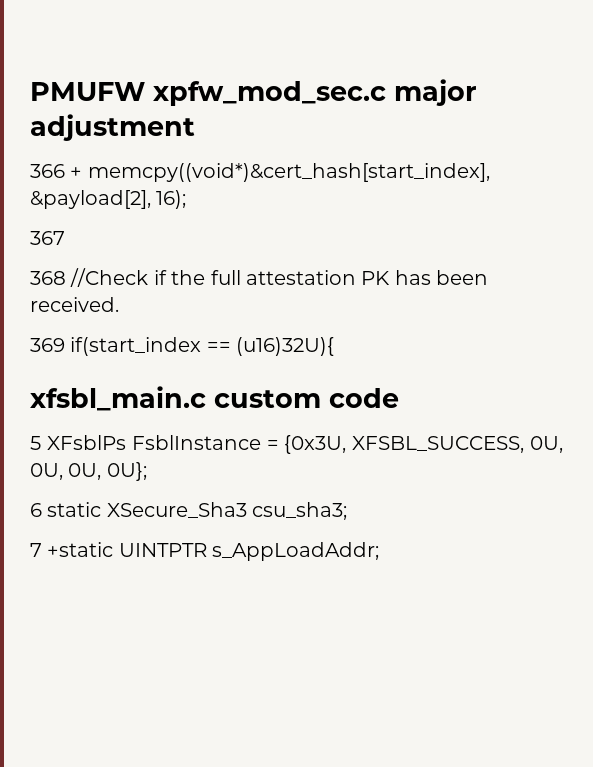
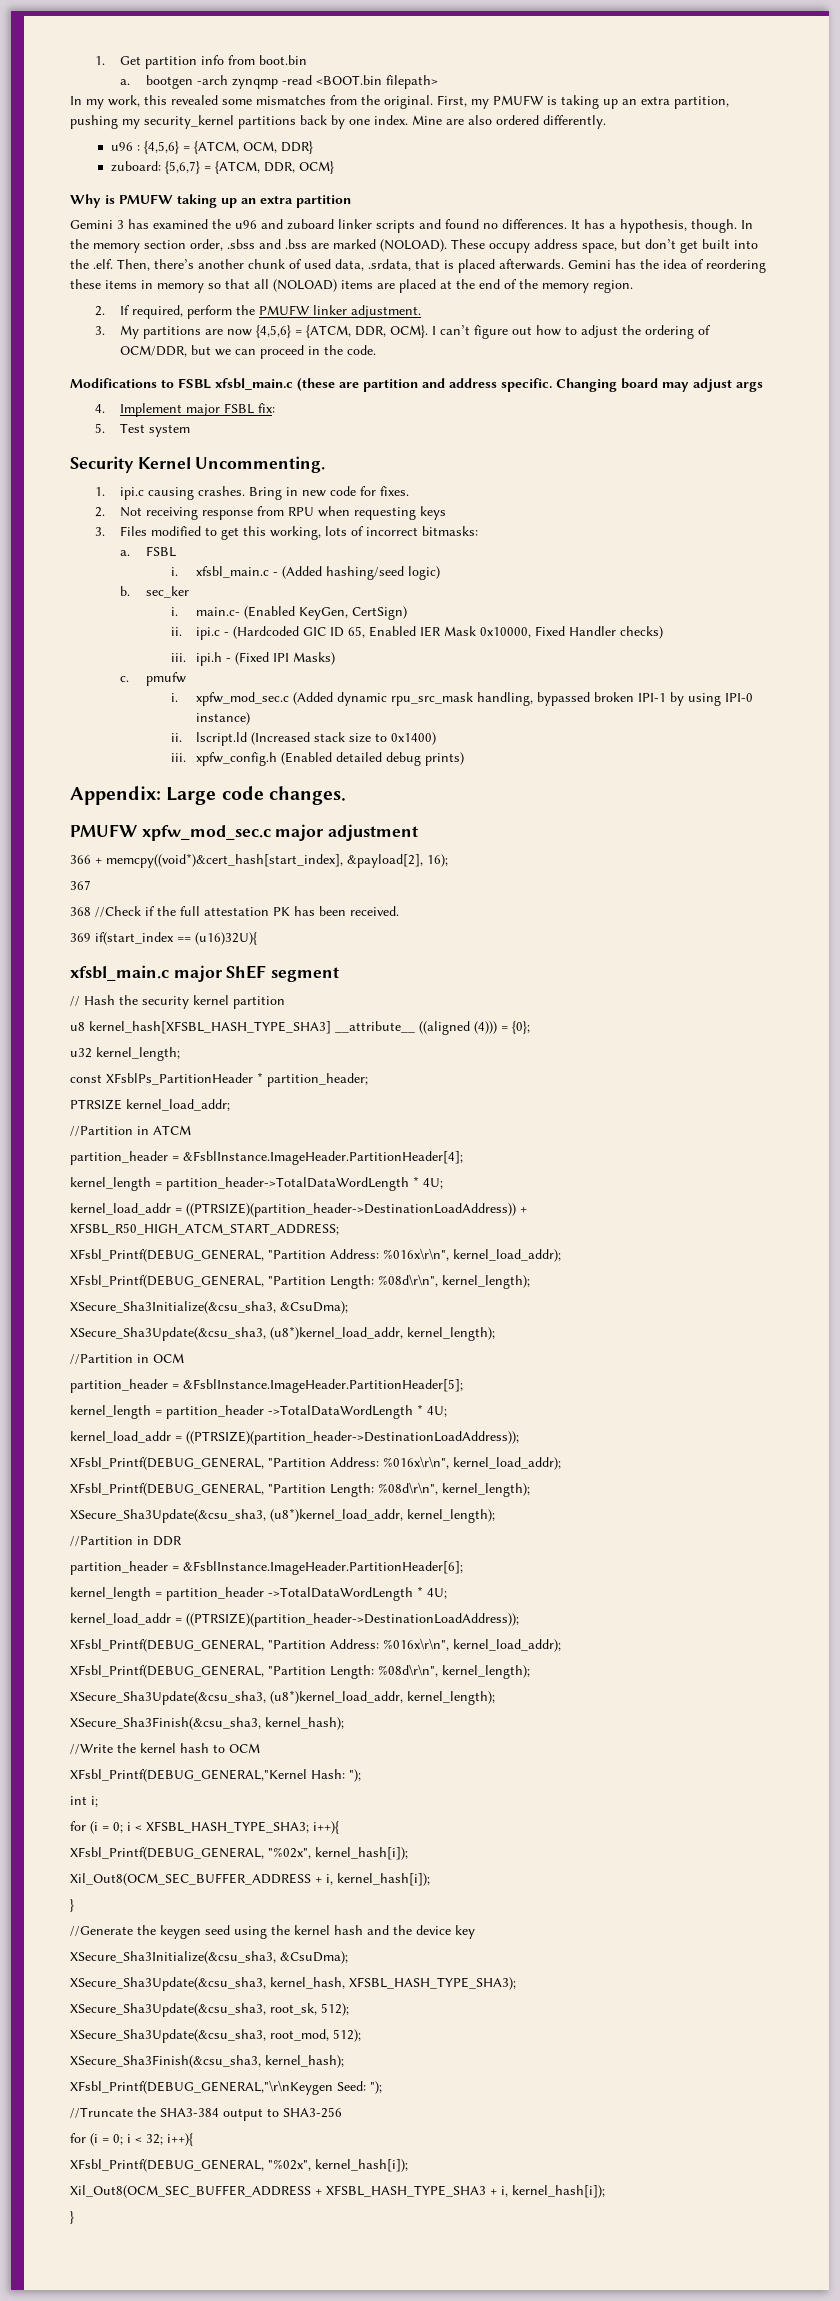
+ 1. Get partition info from boot.bin
+ a. bootgen -arch zynqmp -read <BOOT.bin filepath>
+ In my work, this revealed some mismatches from the original. First, my PMUFW is taking up an extra partition, pushing my security_kernel partitions back by one index. Mine are also ordered differently.
+ u96 : {4,5,6} = {ATCM, OCM, DDR}
+ zuboard: {5,6,7} = {ATCM, DDR, OCM}
+ Why is PMUFW taking up an extra partition
+ Gemini 3 has examined the u96 and zuboard linker scripts and found no differences. It has a hypothesis, though. In the memory section order, .sbss and .bss are marked (NOLOAD). These occupy address space, but don’t get built into the .elf. Then, there’s another chunk of used data, .srdata, that is placed afterwards. Gemini has the idea of reordering these items in memory so that all (NOLOAD) items are placed at the end of the memory region.
+ 2. If required, perform the PMUFW linker adjustment.
+ 3. My partitions are now {4,5,6} = {ATCM, DDR, OCM}. I can’t figure out how to adjust the ordering of OCM/DDR, but we can proceed in the code.
+ Modifications to FSBL xfsbl_main.c (these are partition and address specific. Changing board may adjust args
+ 4. Implement major FSBL fix:
+ 5. Test system
+ Security Kernel Uncommenting.
+ 1. ipi.c causing crashes. Bring in new code for fixes.
+ 2. Not receiving response from RPU when requesting keys
+ 3. Files modified to get this working, lots of incorrect bitmasks:
+ a. FSBL
+ i. xfsbl_main.c - (Added hashing/seed logic)
+ b. sec_ker
+ i. main.c- (Enabled KeyGen, CertSign)
+ ii. ipi.c - (Hardcoded GIC ID 65, Enabled IER Mask 0x10000, Fixed Handler checks)
+ iii. ipi.h - (Fixed IPI Masks)
+ c. pmufw
+ i. xpfw_mod_sec.c (Added dynamic rpu_src_mask handling, bypassed broken IPI-1 by using IPI-0 instance)
+ ii. lscript.ld (Increased stack size to 0x1400)
+ iii. xpfw_config.h (Enabled detailed debug prints)
+ Appendix: Large code changes.
- xfsbl_main.c custom code
- 5 XFsblPs FsblInstance = {0x3U, XFSBL_SUCCESS, 0U, 0U, 0U, 0U};
- 6 static XSecure_Sha3 csu_sha3;
- 7 +static UINTPTR s_AppLoadAddr;
+ xfsbl_main.c major ShEF segment
+ // Hash the security kernel partition
+ u8 kernel_hash[XFSBL_HASH_TYPE_SHA3] __attribute__ ((aligned (4))) = {0};
+ u32 kernel_length;
+ const XFsblPs_PartitionHeader * partition_header;
+ PTRSIZE kernel_load_addr;
+ //Partition in ATCM
+ partition_header = &FsblInstance.ImageHeader.PartitionHeader[4];
+ kernel_length = partition_header->TotalDataWordLength * 4U;
+ kernel_load_addr = ((PTRSIZE)(partition_header->DestinationLoadAddress)) + XFSBL_R50_HIGH_ATCM_START_ADDRESS;
+ XFsbl_Printf(DEBUG_GENERAL, "Partition Address: %016x\r\n", kernel_load_addr);
+ XFsbl_Printf(DEBUG_GENERAL, "Partition Length: %08d\r\n", kernel_length);
+ XSecure_Sha3Initialize(&csu_sha3, &CsuDma);
+ XSecure_Sha3Update(&csu_sha3, (u8*)kernel_load_addr, kernel_length);
+ //Partition in OCM
+ partition_header = &FsblInstance.ImageHeader.PartitionHeader[5];
+ kernel_length = partition_header ->TotalDataWordLength * 4U;
+ kernel_load_addr = ((PTRSIZE)(partition_header->DestinationLoadAddress));
+ XFsbl_Printf(DEBUG_GENERAL, "Partition Address: %016x\r\n", kernel_load_addr);
+ XFsbl_Printf(DEBUG_GENERAL, "Partition Length: %08d\r\n", kernel_length);
+ XSecure_Sha3Update(&csu_sha3, (u8*)kernel_load_addr, kernel_length);
+ //Partition in DDR
+ partition_header = &FsblInstance.ImageHeader.PartitionHeader[6];
+ kernel_length = partition_header ->TotalDataWordLength * 4U;
+ kernel_load_addr = ((PTRSIZE)(partition_header->DestinationLoadAddress));
+ XFsbl_Printf(DEBUG_GENERAL, "Partition Address: %016x\r\n", kernel_load_addr);
+ XFsbl_Printf(DEBUG_GENERAL, "Partition Length: %08d\r\n", kernel_length);
+ XSecure_Sha3Update(&csu_sha3, (u8*)kernel_load_addr, kernel_length);
+ XSecure_Sha3Finish(&csu_sha3, kernel_hash);
+ //Write the kernel hash to OCM
+ XFsbl_Printf(DEBUG_GENERAL,"Kernel Hash: ");
+ int i;
+ for (i = 0; i < XFSBL_HASH_TYPE_SHA3; i++){
+ XFsbl_Printf(DEBUG_GENERAL, "%02x", kernel_hash[i]);
+ Xil_Out8(OCM_SEC_BUFFER_ADDRESS + i, kernel_hash[i]);
+ }
+ //Generate the keygen seed using the kernel hash and the device key
+ XSecure_Sha3Initialize(&csu_sha3, &CsuDma);
+ XSecure_Sha3Update(&csu_sha3, kernel_hash, XFSBL_HASH_TYPE_SHA3);
+ XSecure_Sha3Update(&csu_sha3, root_sk, 512);
+ XSecure_Sha3Update(&csu_sha3, root_mod, 512);
+ XSecure_Sha3Finish(&csu_sha3, kernel_hash);
+ XFsbl_Printf(DEBUG_GENERAL,"\r\nKeygen Seed: ");
+ //Truncate the SHA3-384 output to SHA3-256
+ for (i = 0; i < 32; i++){
+ XFsbl_Printf(DEBUG_GENERAL, "%02x", kernel_hash[i]);
+ Xil_Out8(OCM_SEC_BUFFER_ADDRESS + XFSBL_HASH_TYPE_SHA3 + i, kernel_hash[i]);
+ }

